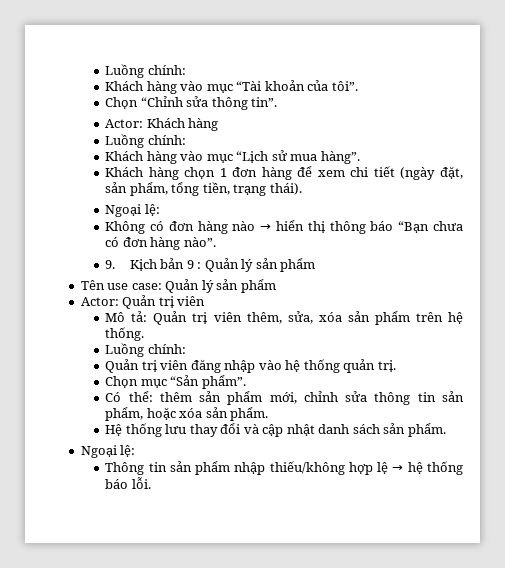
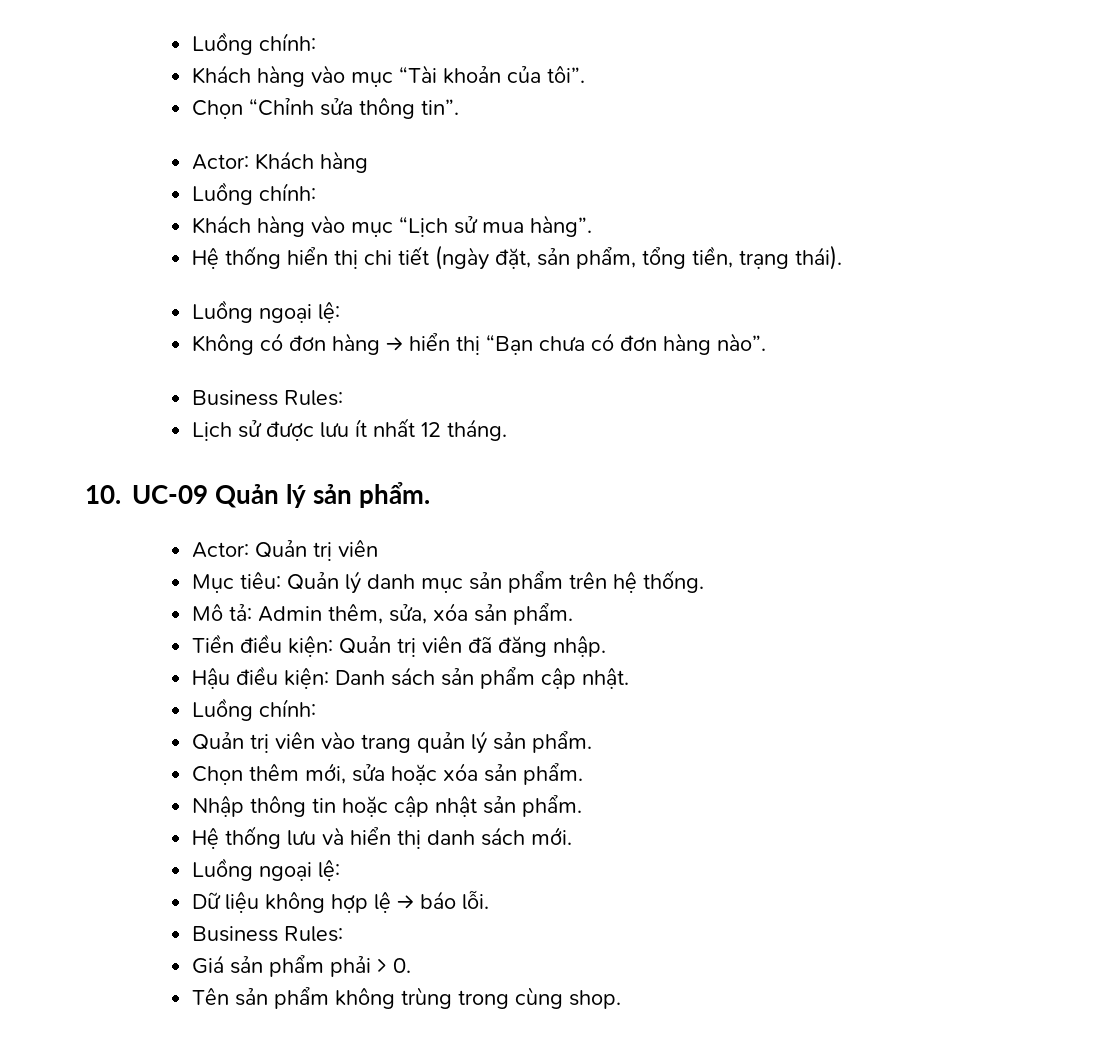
- Khách hàng chọn 1 đơn hàng để xem chi tiết (ngày đặt, sản phẩm, tổng tiền, trạng thái).
- Ngoại lệ:
+ Hệ thống hiển thị chi tiết (ngày đặt, sản phẩm, tổng tiền, trạng thái).
+ Luồng ngoại lệ:
- Không có đơn hàng nào → hiển thị thông báo “Bạn chưa có đơn hàng nào”.
- 9. Kịch bản 9 : Quản lý sản phẩm
- Tên use case: Quản lý sản phẩm
+ Không có đơn hàng → hiển thị “Bạn chưa có đơn hàng nào”.
+ Business Rules:
+ Lịch sử được lưu ít nhất 12 tháng.
+ 10. UC-09 Quản lý sản phẩm.
  Actor: Quản trị viên
- Mô tả: Quản trị viên thêm, sửa, xóa sản phẩm trên hệ thống.
+ Mục tiêu: Quản lý danh mục sản phẩm trên hệ thống.
+ Mô tả: Admin thêm, sửa, xóa sản phẩm.
+ Tiền điều kiện: Quản trị viên đã đăng nhập.
+ Hậu điều kiện: Danh sách sản phẩm cập nhật.
- Quản trị viên đăng nhập vào hệ thống quản trị.
- Chọn mục “Sản phẩm”.
- Có thể: thêm sản phẩm mới, chỉnh sửa thông tin sản phẩm, hoặc xóa sản phẩm.
+ Quản trị viên vào trang quản lý sản phẩm.
+ Chọn thêm mới, sửa hoặc xóa sản phẩm.
+ Nhập thông tin hoặc cập nhật sản phẩm.
- Hệ thống lưu thay đổi và cập nhật danh sách sản phẩm.
- Ngoại lệ:
- Thông tin sản phẩm nhập thiếu/không hợp lệ → hệ thống báo lỗi.
+ Hệ thống lưu và hiển thị danh sách mới.
+ Luồng ngoại lệ:
+ Dữ liệu không hợp lệ → báo lỗi.
+ Business Rules:
+ Giá sản phẩm phải > 0.
+ Tên sản phẩm không trùng trong cùng shop.

